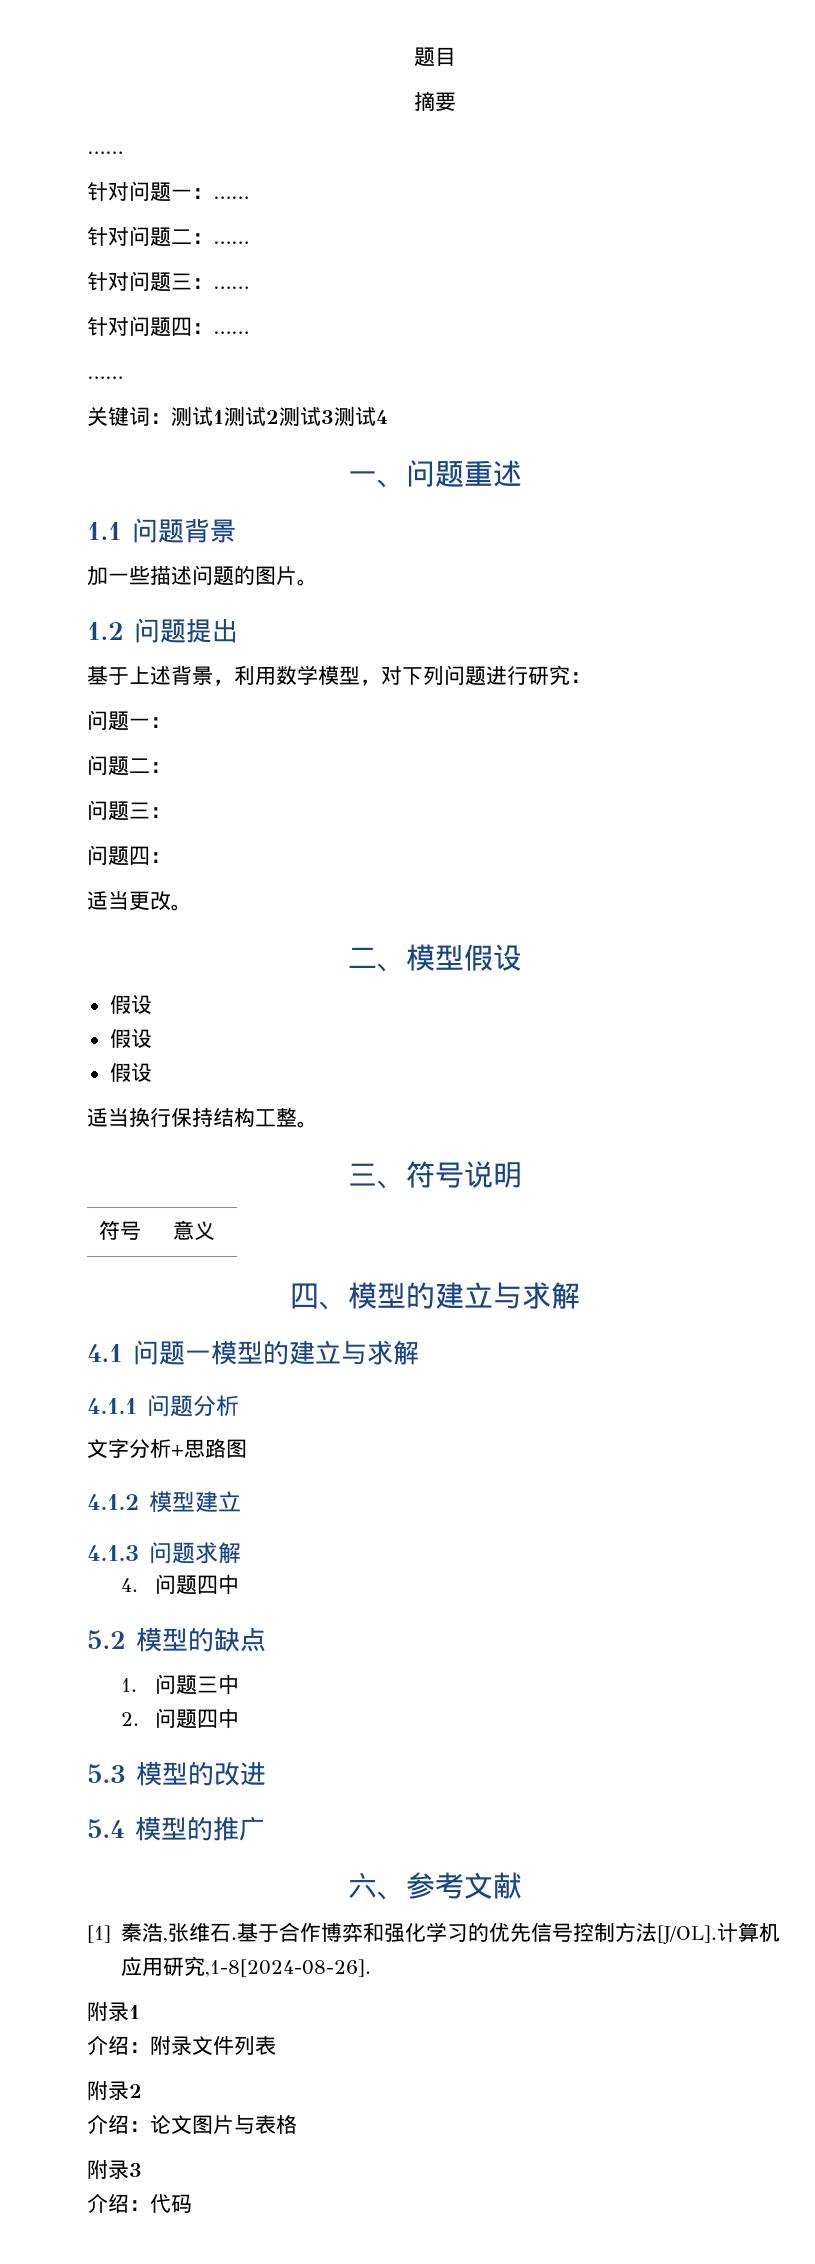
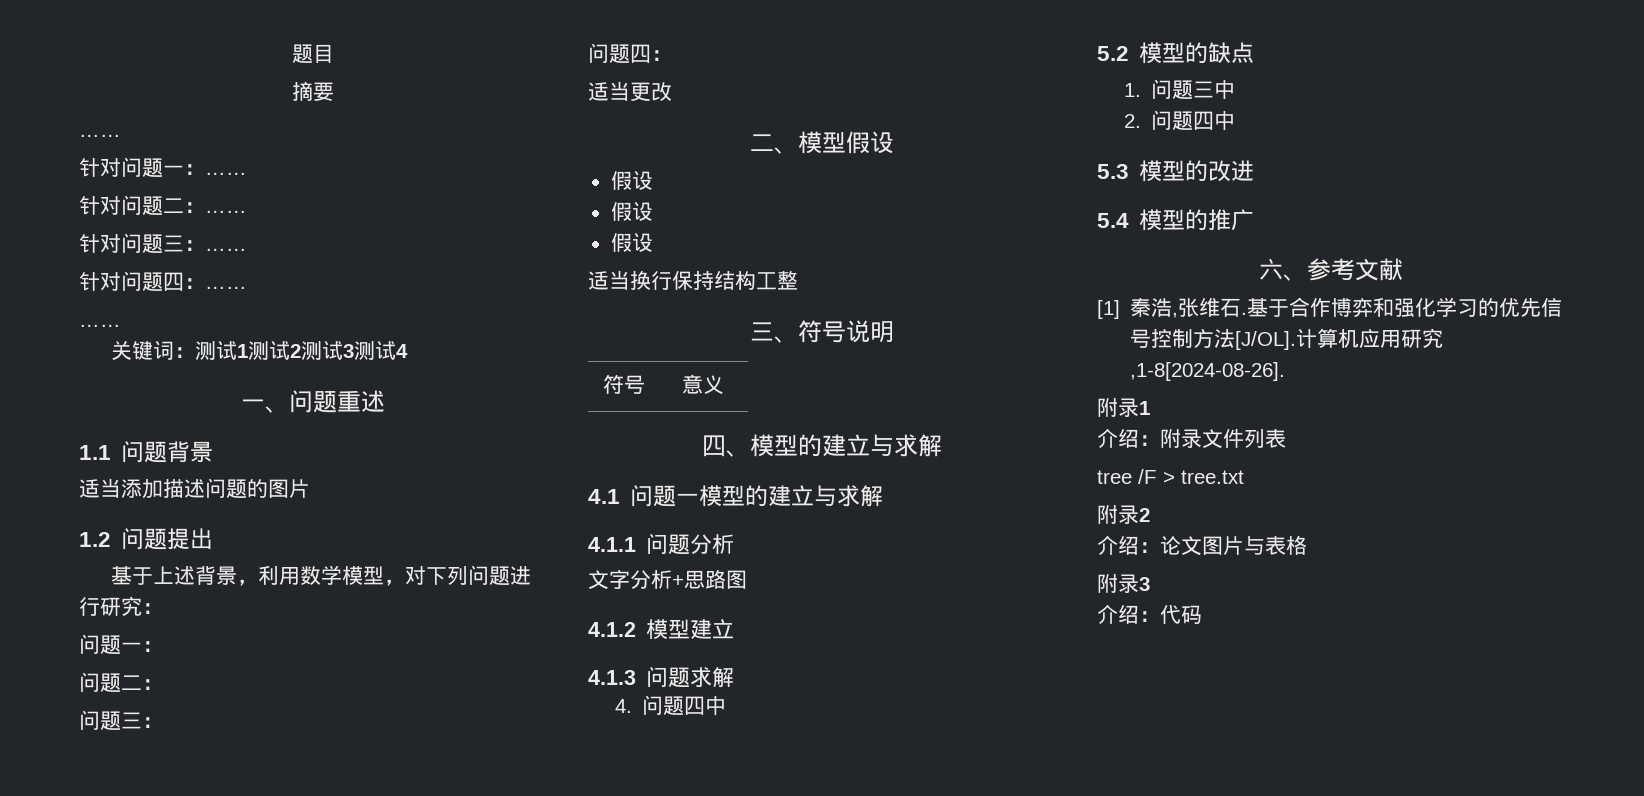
- 加一些描述问题的图片。
+ 适当添加描述问题的图片
- 适当更改。
+ 适当更改
- 适当换行保持结构工整。
+ 适当换行保持结构工整
+ tree /F > tree.txt

